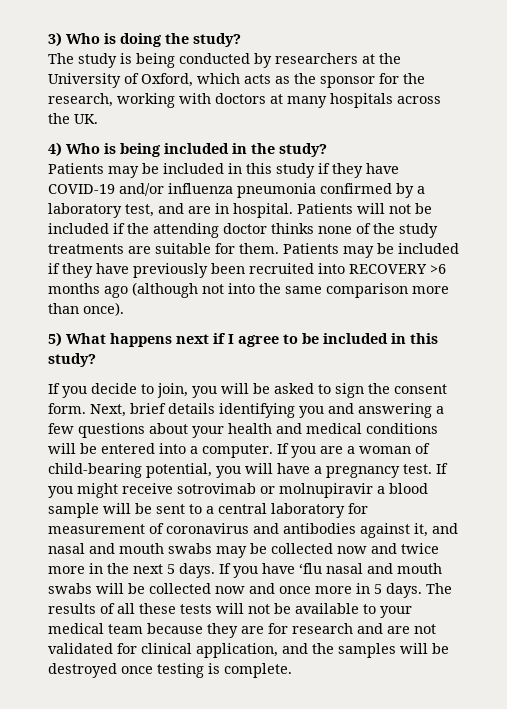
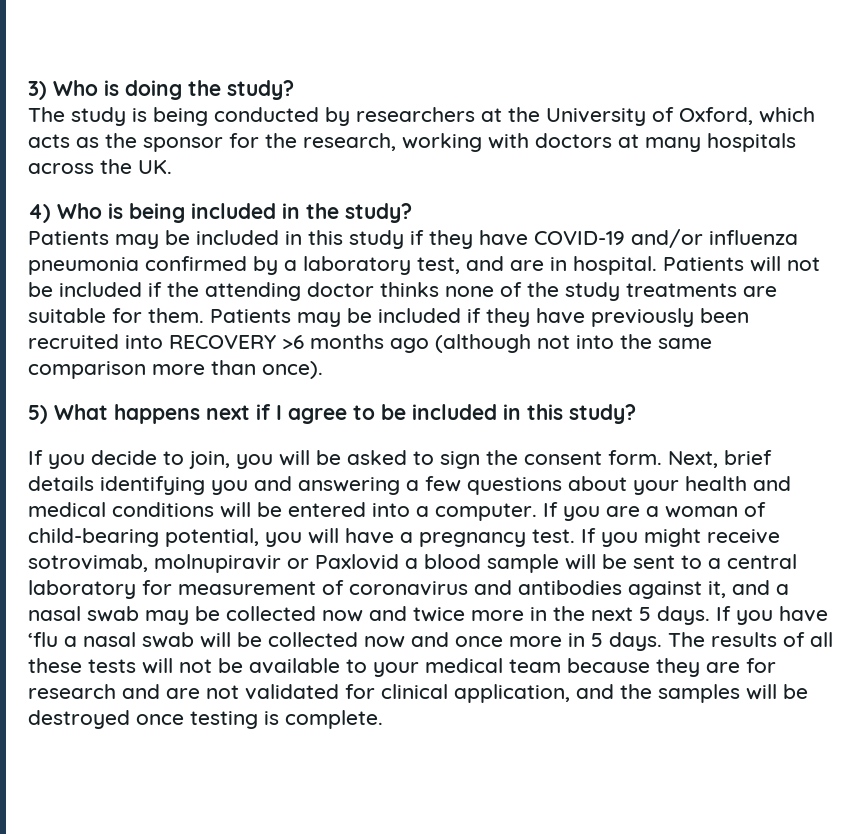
- If you might receive sotrovimab or molnupiravir a blood sample will be sent to a central laboratory for measurement of coronavirus and antibodies against it, and nasal and mouth swabs may be collected now and twice more in the next 5 days.
+ If you might receive sotrovimab, molnupiravir or Paxlovid a blood sample will be sent to a central laboratory for measurement of coronavirus and antibodies against it, and a nasal swab may be collected now and twice more in the next 5 days.
- If you have ‘flu nasal and mouth swabs will be collected now and once more in 5 days.
+ If you have ‘flu a nasal swab will be collected now and once more in 5 days.

